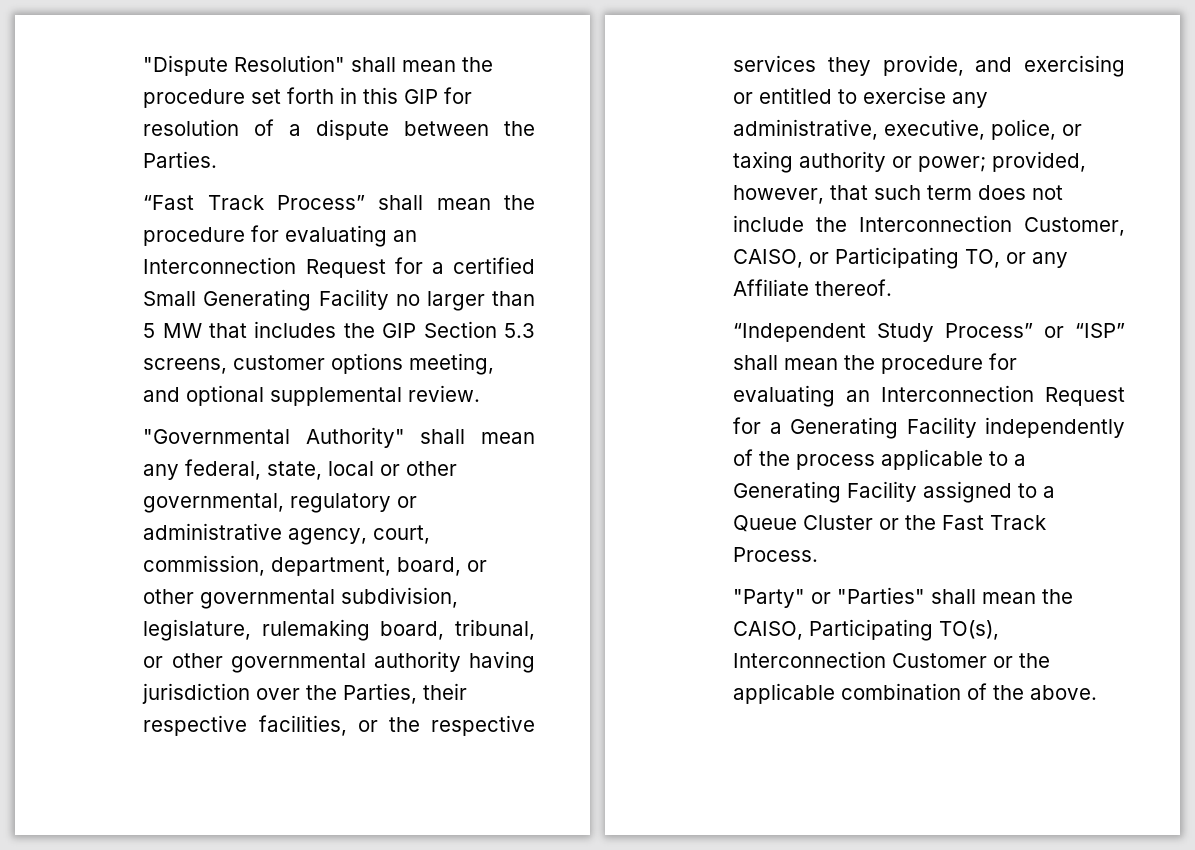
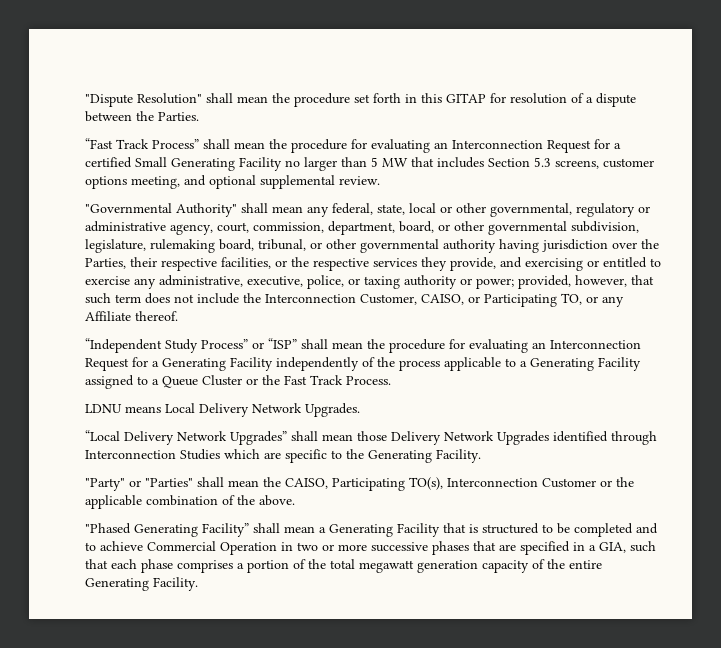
- "Dispute Resolution" shall mean the procedure set forth in this GIP for resolution of a dispute between the Parties.
+ "Dispute Resolution" shall mean the procedure set forth in this GITAP for resolution of a dispute between the Parties.
- “Fast Track Process” shall mean the procedure for evaluating an Interconnection Request for a certified Small Generating Facility no larger than 5 MW that includes the GIP Section 5.3 screens, customer options meeting, and optional supplemental review.
+ “Fast Track Process” shall mean the procedure for evaluating an Interconnection Request for a certified Small Generating Facility no larger than 5 MW that includes Section 5.3 screens, customer options meeting, and optional supplemental review.
+ LDNU means Local Delivery Network Upgrades.
+ “Local Delivery Network Upgrades” shall mean those Delivery Network Upgrades identified through Interconnection Studies which are specific to the Generating Facility.
+ "Phased Generating Facility” shall mean a Generating Facility that is structured to be completed and to achieve Commercial Operation in two or more successive phases that are specified in a GIA, such that each phase comprises a portion of the total megawatt generation capacity of the entire Generating Facility.

